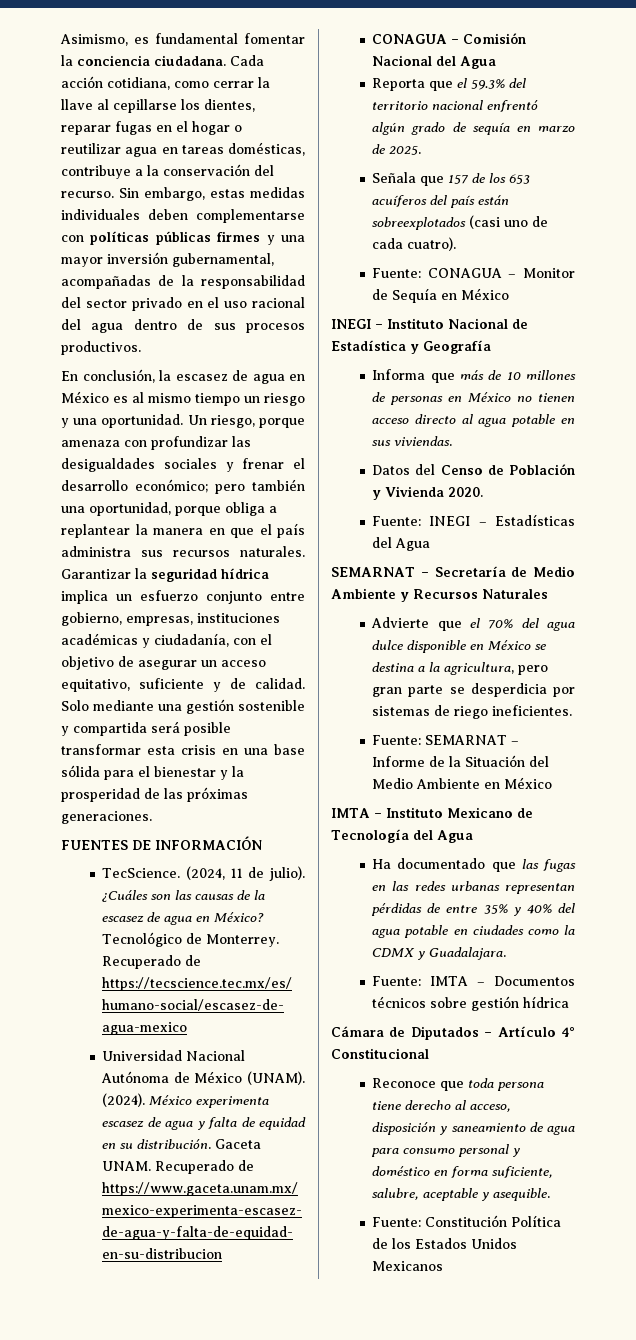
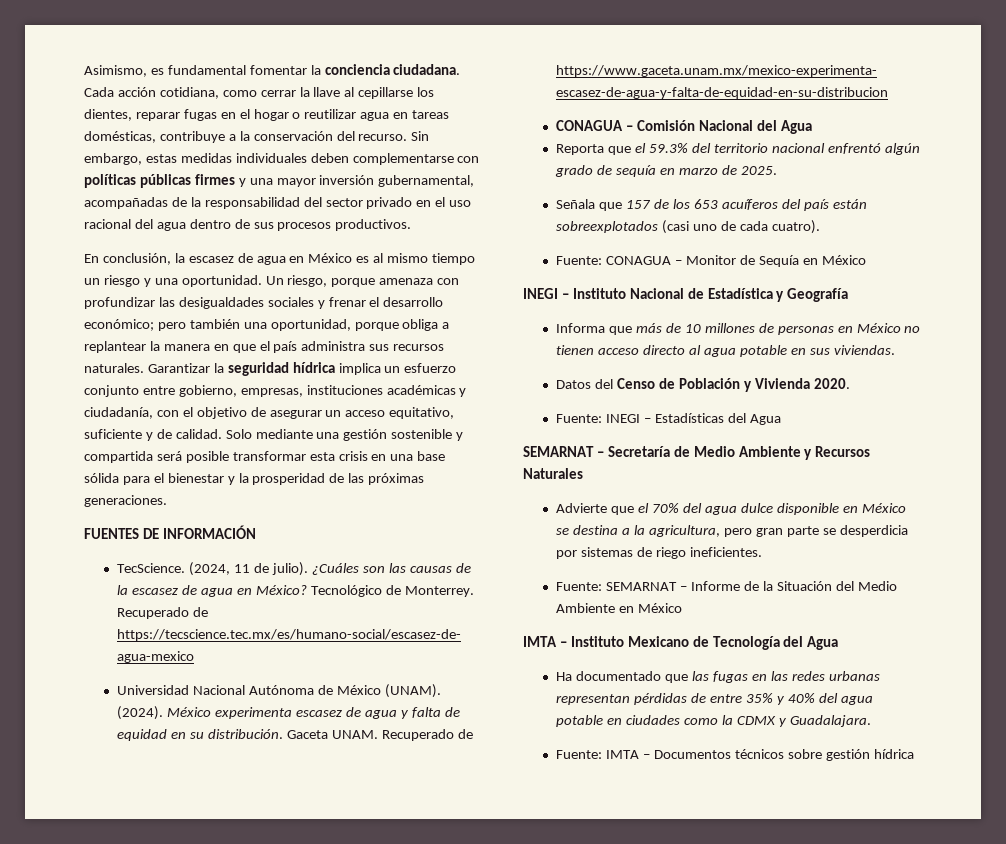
- Cámara de Diputados – Artículo 4° Constitucional
- Reconoce que toda persona tiene derecho al acceso, disposición y saneamiento de agua para consumo personal y doméstico en forma suficiente, salubre, aceptable y asequible.
- Fuente: Constitución Política de los Estados Unidos Mexicanos

